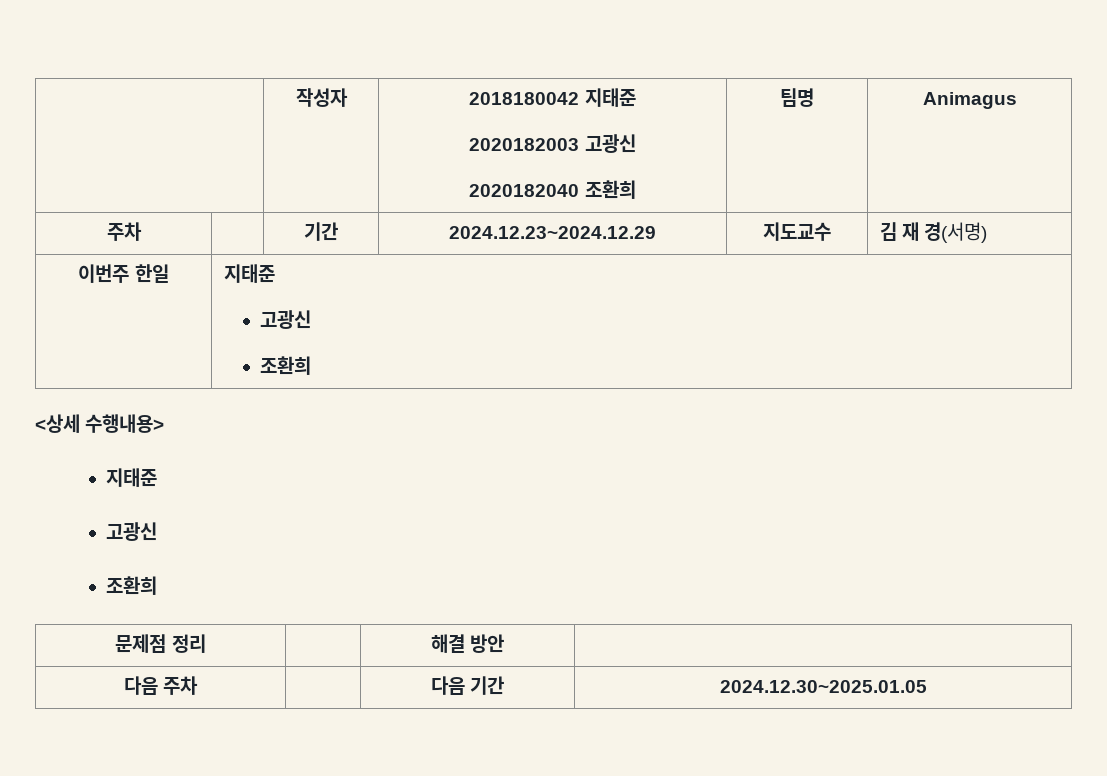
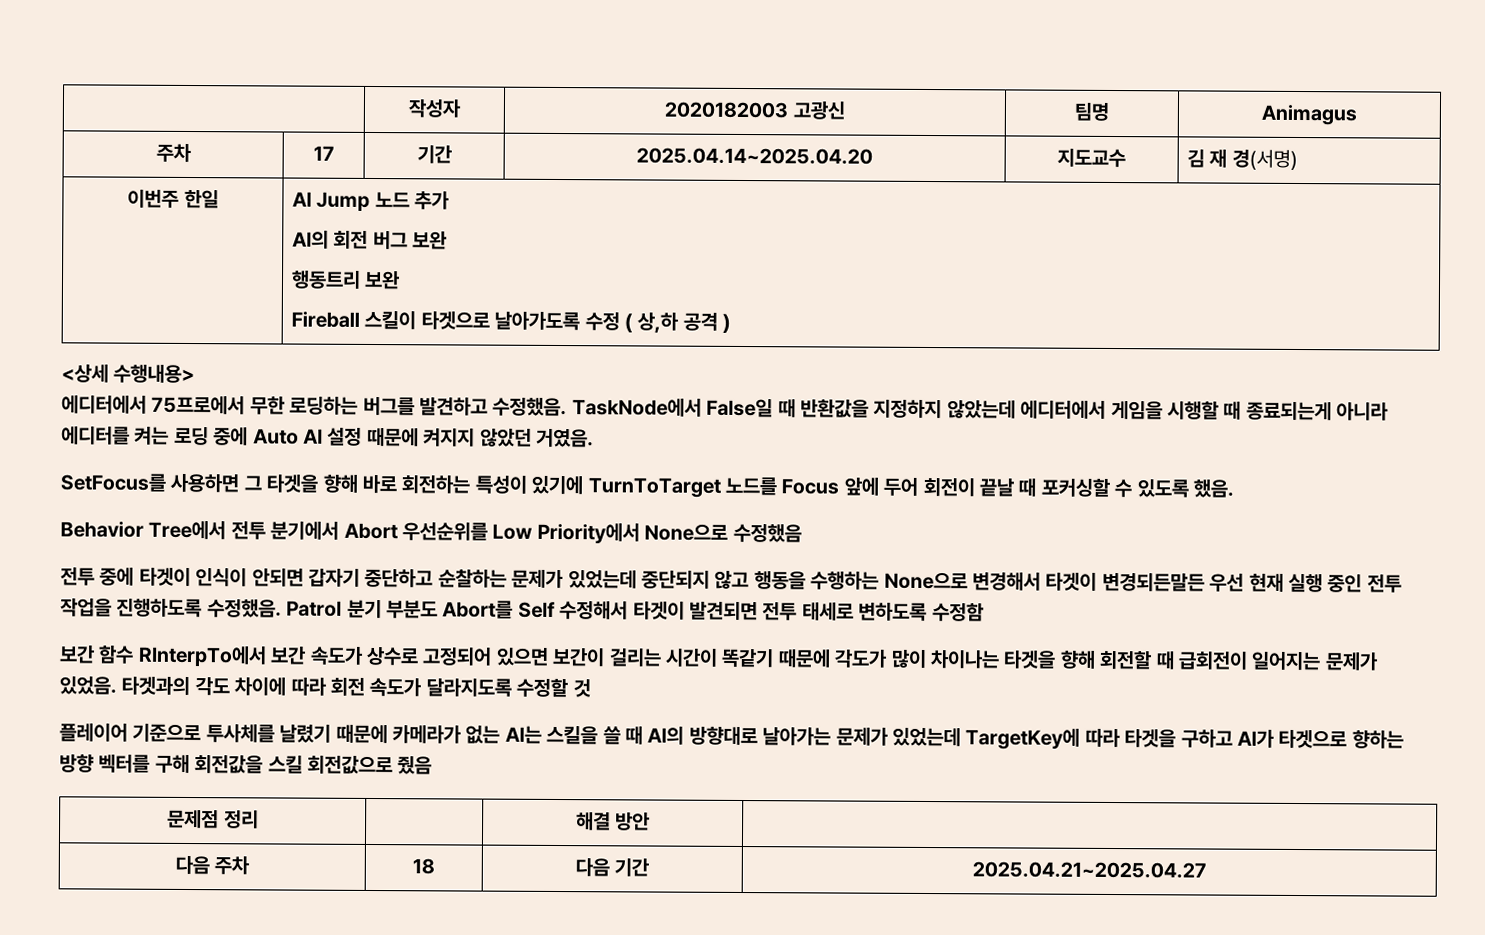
- | 작성자 | 2018180042 지태준
- 2020182003 고광신
- 2020182040 조환희 | 팀명 | Animagus
+ | 작성자 | 2020182003 고광신 | 팀명 | Animagus
- 주차 | | 기간 | 2024.12.23~2024.12.29 | 지도교수 | 김 재 경(서명)
+ 주차 | 17 | 기간 | 2025.04.14~2025.04.20 | 지도교수 | 김 재 경(서명)
- 이번주 한일 | 지태준
- 고광신
- 조환희
+ 이번주 한일 | AI Jump 노드 추가
+ AI의 회전 버그 보완
+ 행동트리 보완
+ Fireball 스킬이 타겟으로 날아가도록 수정 ( 상,하 공격 )
  <상세 수행내용>
- 지태준
- 고광신
- 조환희
+ 에디터에서 75프로에서 무한 로딩하는 버그를 발견하고 수정했음. TaskNode에서 False일 때 반환값을 지정하지 않았는데 에디터에서 게임을 시행할 때 종료되는게 아니라 에디터를 켜는 로딩 중에 Auto AI 설정 때문에 켜지지 않았던 거였음.
+ SetFocus를 사용하면 그 타겟을 향해 바로 회전하는 특성이 있기에 TurnToTarget 노드를 Focus 앞에 두어 회전이 끝날 때 포커싱할 수 있도록 했음.
+ Behavior Tree에서 전투 분기에서 Abort 우선순위를 Low Priority에서 None으로 수정했음
+ 전투 중에 타겟이 인식이 안되면 갑자기 중단하고 순찰하는 문제가 있었는데 중단되지 않고 행동을 수행하는 None으로 변경해서 타겟이 변경되든말든 우선 현재 실행 중인 전투 작업을 진행하도록 수정했음. Patrol 분기 부분도 Abort를 Self 수정해서 타겟이 발견되면 전투 태세로 변하도록 수정함
+ 보간 함수 RInterpTo에서 보간 속도가 상수로 고정되어 있으면 보간이 걸리는 시간이 똑같기 때문에 각도가 많이 차이나는 타겟을 향해 회전할 때 급회전이 일어지는 문제가 있었음. 타겟과의 각도 차이에 따라 회전 속도가 달라지도록 수정할 것
+ 플레이어 기준으로 투사체를 날렸기 때문에 카메라가 없는 AI는 스킬을 쓸 때 AI의 방향대로 날아가는 문제가 있었는데 TargetKey에 따라 타겟을 구하고 AI가 타겟으로 향하는 방향 벡터를 구해 회전값을 스킬 회전값으로 줬음
- 다음 주차 | | 다음 기간 | 2024.12.30~2025.01.05
+ 다음 주차 | 18 | 다음 기간 | 2025.04.21~2025.04.27

